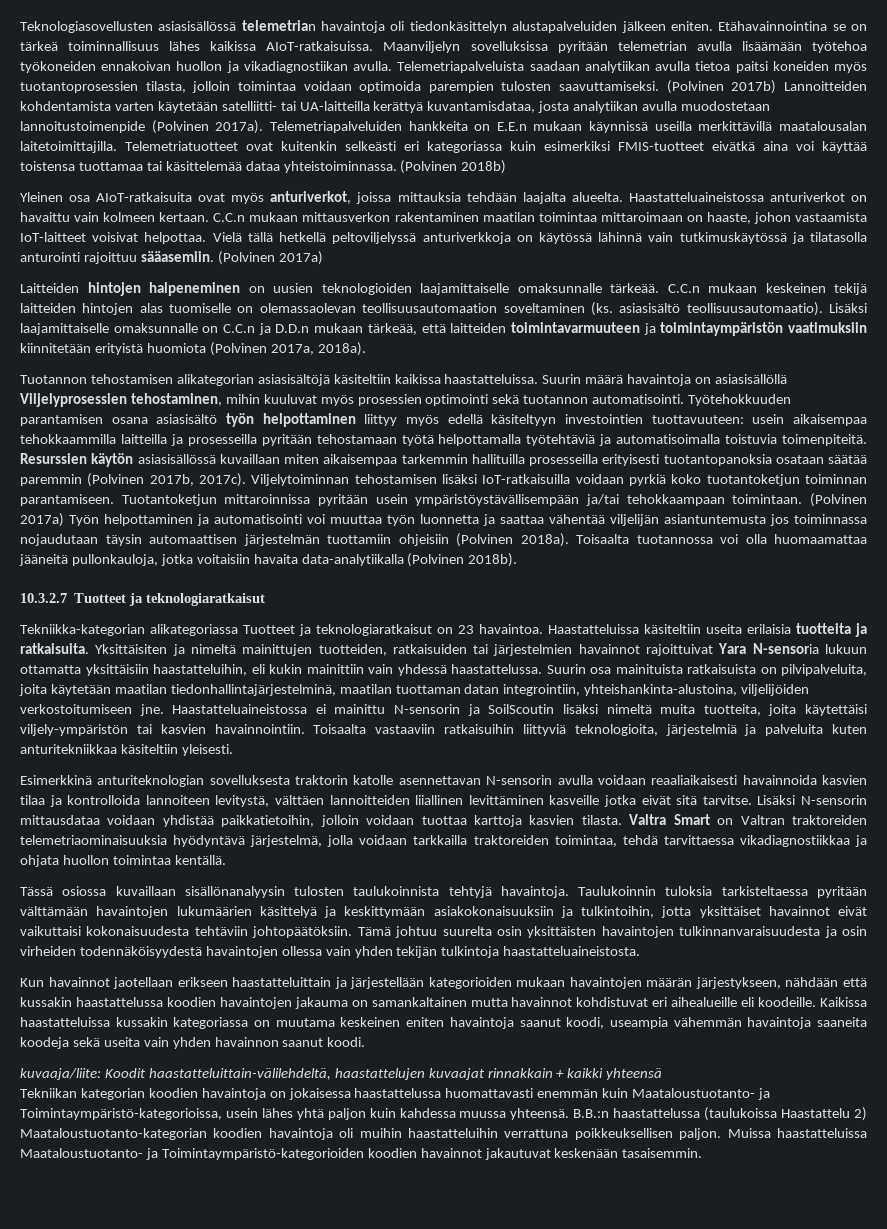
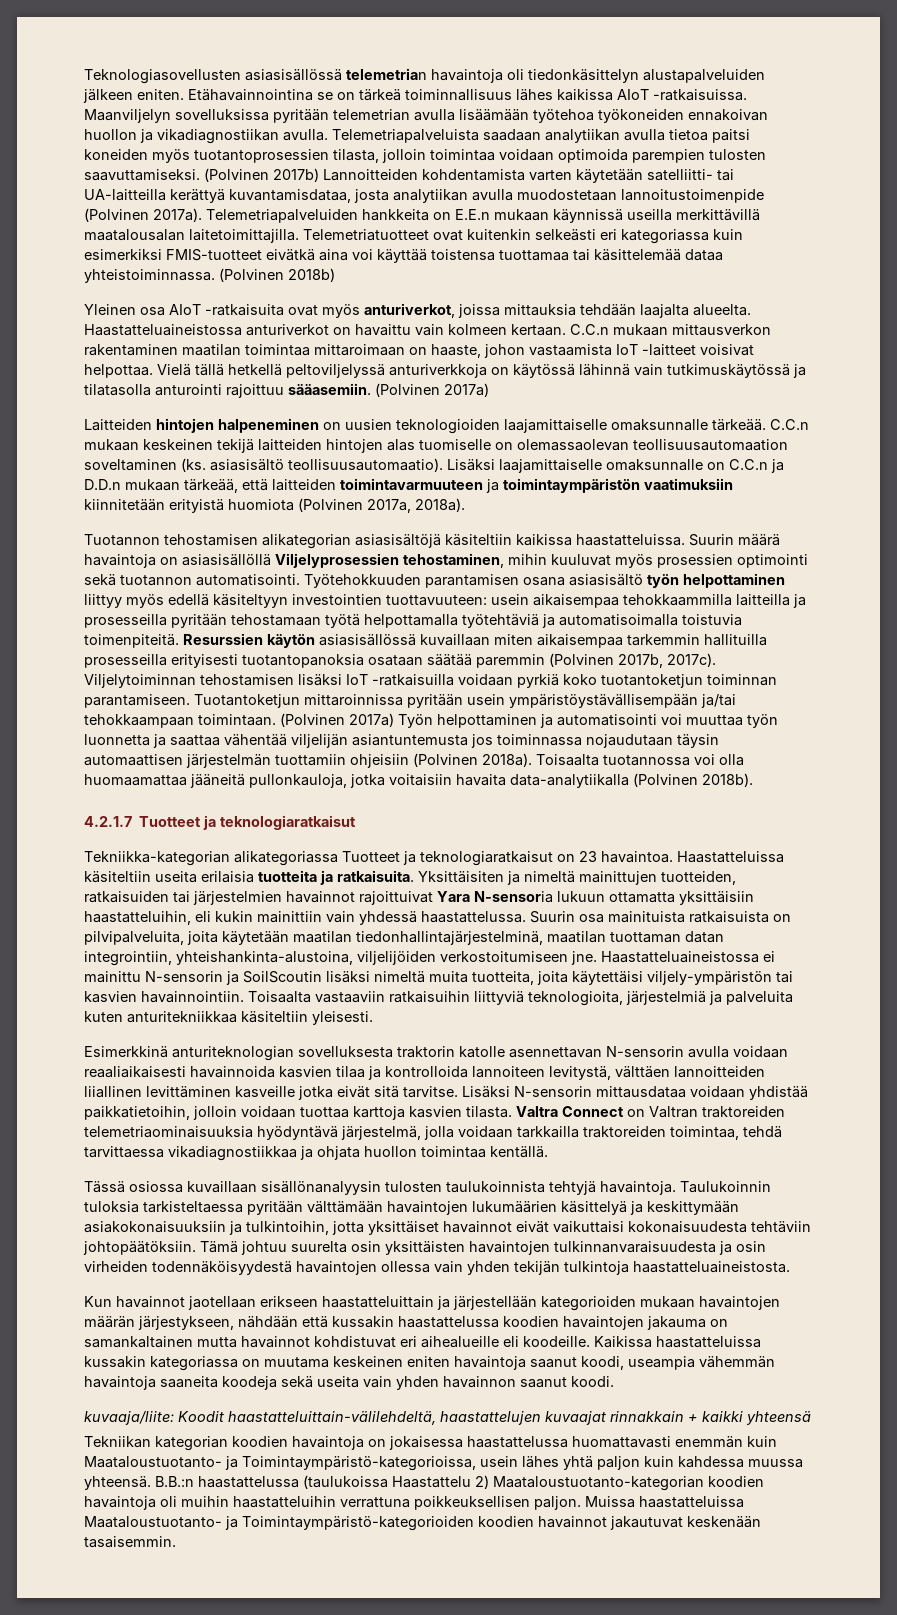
- Etähavainnointina se on tärkeä toiminnallisuus lähes kaikissa AIoT-ratkaisuissa.
+ Etähavainnointina se on tärkeä toiminnallisuus lähes kaikissa AIoT -ratkaisuissa.
- Yleinen osa AIoT-ratkaisuita ovat myös anturiverkot, joissa mittauksia tehdään laajalta alueelta.
+ Yleinen osa AIoT -ratkaisuita ovat myös anturiverkot, joissa mittauksia tehdään laajalta alueelta.
- C.C.n mukaan mittausverkon rakentaminen maatilan toimintaa mittaroimaan on haaste, johon vastaamista IoT-laitteet voisivat helpottaa.
+ C.C.n mukaan mittausverkon rakentaminen maatilan toimintaa mittaroimaan on haaste, johon vastaamista IoT -laitteet voisivat helpottaa.
- Viljelytoiminnan tehostamisen lisäksi IoT-ratkaisuilla voidaan pyrkiä koko tuotantoketjun toiminnan parantamiseen.
+ Viljelytoiminnan tehostamisen lisäksi IoT -ratkaisuilla voidaan pyrkiä koko tuotantoketjun toiminnan parantamiseen.
- 10.3.2.7 Tuotteet ja teknologiaratkaisut
+ 4.2.1.7 Tuotteet ja teknologiaratkaisut
- Valtra Smart on Valtran traktoreiden telemetriaominaisuuksia hyödyntävä järjestelmä, jolla voidaan tarkkailla traktoreiden toimintaa, tehdä tarvittaessa vikadiagnostiikkaa ja ohjata huollon toimintaa kentällä.
+ Valtra Connect on Valtran traktoreiden telemetriaominaisuuksia hyödyntävä järjestelmä, jolla voidaan tarkkailla traktoreiden toimintaa, tehdä tarvittaessa vikadiagnostiikkaa ja ohjata huollon toimintaa kentällä.

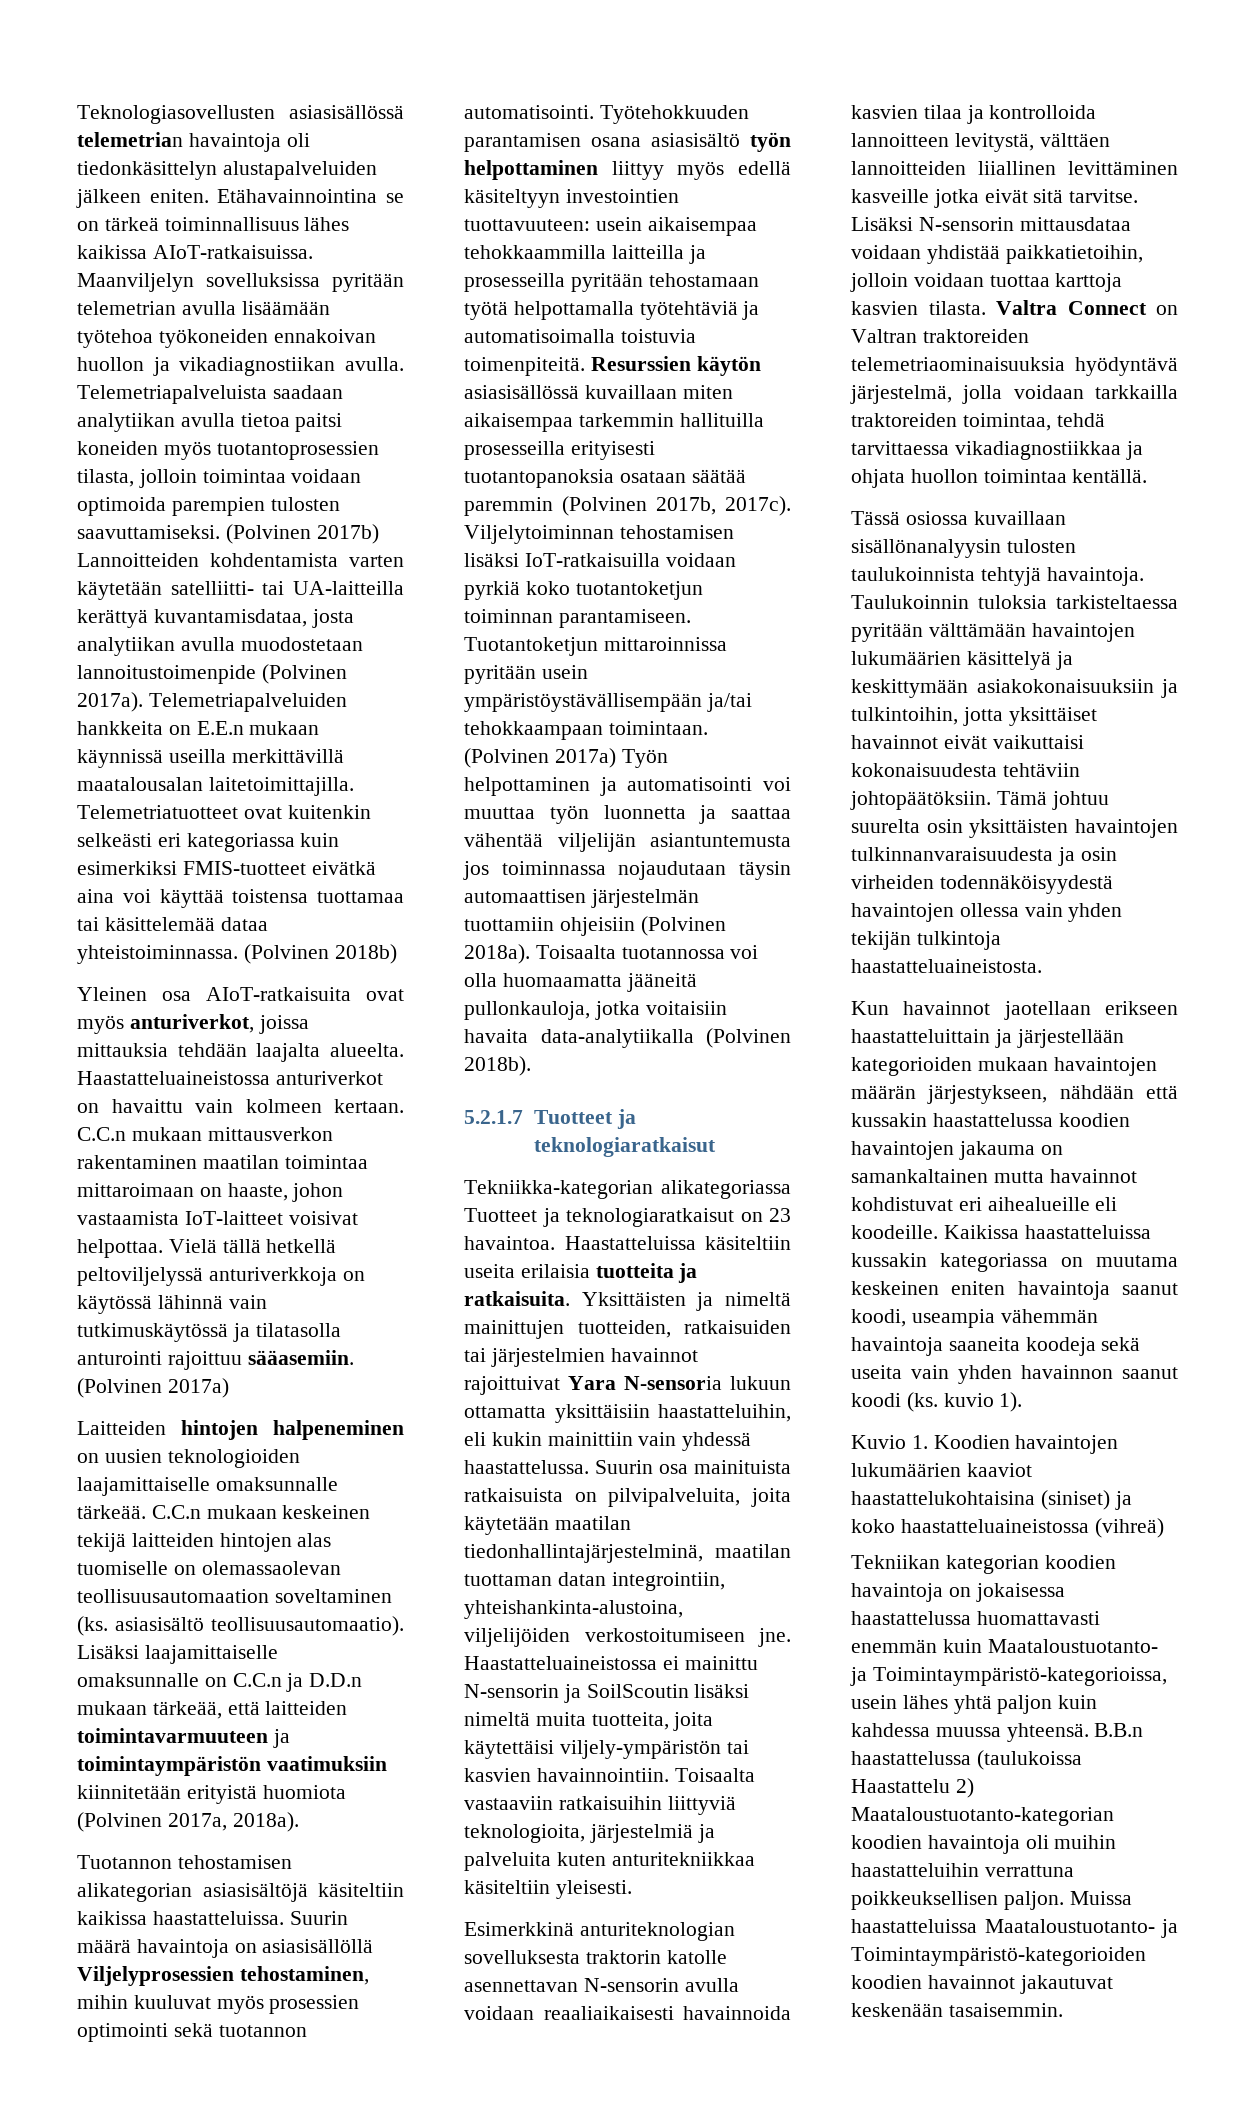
- Etähavainnointina se on tärkeä toiminnallisuus lähes kaikissa AIoT -ratkaisuissa.
+ Etähavainnointina se on tärkeä toiminnallisuus lähes kaikissa AIoT-ratkaisuissa.
- Yleinen osa AIoT -ratkaisuita ovat myös anturiverkot, joissa mittauksia tehdään laajalta alueelta.
+ Yleinen osa AIoT-ratkaisuita ovat myös anturiverkot, joissa mittauksia tehdään laajalta alueelta.
- C.C.n mukaan mittausverkon rakentaminen maatilan toimintaa mittaroimaan on haaste, johon vastaamista IoT -laitteet voisivat helpottaa.
+ C.C.n mukaan mittausverkon rakentaminen maatilan toimintaa mittaroimaan on haaste, johon vastaamista IoT-laitteet voisivat helpottaa.
- Viljelytoiminnan tehostamisen lisäksi IoT -ratkaisuilla voidaan pyrkiä koko tuotantoketjun toiminnan parantamiseen.
+ Viljelytoiminnan tehostamisen lisäksi IoT-ratkaisuilla voidaan pyrkiä koko tuotantoketjun toiminnan parantamiseen.
- Toisaalta tuotannossa voi olla huomaamattaa jääneitä pullonkauloja, jotka voitaisiin havaita data-analytiikalla (Polvinen 2018b).
+ Toisaalta tuotannossa voi olla huomaamatta jääneitä pullonkauloja, jotka voitaisiin havaita data-analytiikalla (Polvinen 2018b).
- 4.2.1.7 Tuotteet ja teknologiaratkaisut
+ 5.2.1.7 Tuotteet ja teknologiaratkaisut
- Yksittäisiten ja nimeltä mainittujen tuotteiden, ratkaisuiden tai järjestelmien havainnot rajoittuivat Yara N-sensoria lukuun ottamatta yksittäisiin haastatteluihin, eli kukin mainittiin vain yhdessä haastattelussa.
+ Yksittäisten ja nimeltä mainittujen tuotteiden, ratkaisuiden tai järjestelmien havainnot rajoittuivat Yara N-sensoria lukuun ottamatta yksittäisiin haastatteluihin, eli kukin mainittiin vain yhdessä haastattelussa.
- Esimerkkinä anturiteknologian sovelluksesta traktorin katolle asennettavan N-sensorin avulla voidaan reaaliaikaisesti havainnoida kasvien tilaa ja kontrolloida lannoiteen levitystä, välttäen lannoitteiden liiallinen levittäminen kasveille jotka eivät sitä tarvitse.
+ Esimerkkinä anturiteknologian sovelluksesta traktorin katolle asennettavan N-sensorin avulla voidaan reaaliaikaisesti havainnoida kasvien tilaa ja kontrolloida lannoitteen levitystä, välttäen lannoitteiden liiallinen levittäminen kasveille jotka eivät sitä tarvitse.
- Kaikissa haastatteluissa kussakin kategoriassa on muutama keskeinen eniten havaintoja saanut koodi, useampia vähemmän havaintoja saaneita koodeja sekä useita vain yhden havainnon saanut koodi.
- kuvaaja/liite: Koodit haastatteluittain-välilehdeltä, haastattelujen kuvaajat rinnakkain + kaikki yhteensä
+ Kaikissa haastatteluissa kussakin kategoriassa on muutama keskeinen eniten havaintoja saanut koodi, useampia vähemmän havaintoja saaneita koodeja sekä useita vain yhden havainnon saanut koodi (ks. kuvio 1).
+ Kuvio 1. Koodien havaintojen lukumäärien kaaviot haastattelukohtaisina (siniset) ja koko haastatteluaineistossa (vihreä)
- B.B.:n haastattelussa (taulukoissa Haastattelu 2) Maataloustuotanto-kategorian koodien havaintoja oli muihin haastatteluihin verrattuna poikkeuksellisen paljon.
+ B.B.n haastattelussa (taulukoissa Haastattelu 2) Maataloustuotanto-kategorian koodien havaintoja oli muihin haastatteluihin verrattuna poikkeuksellisen paljon.

